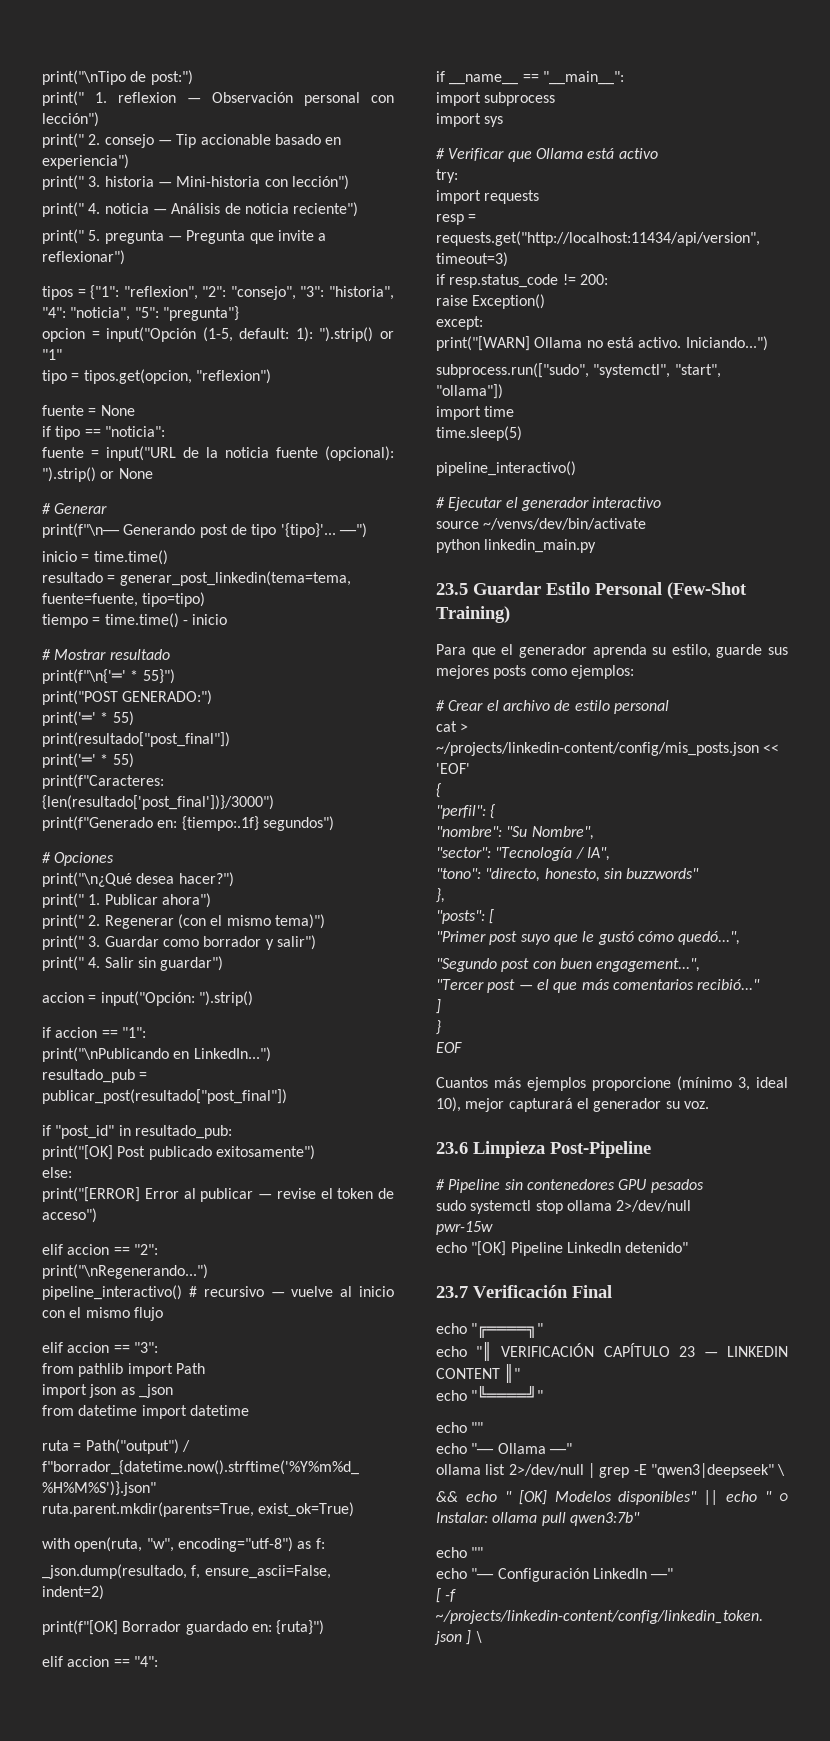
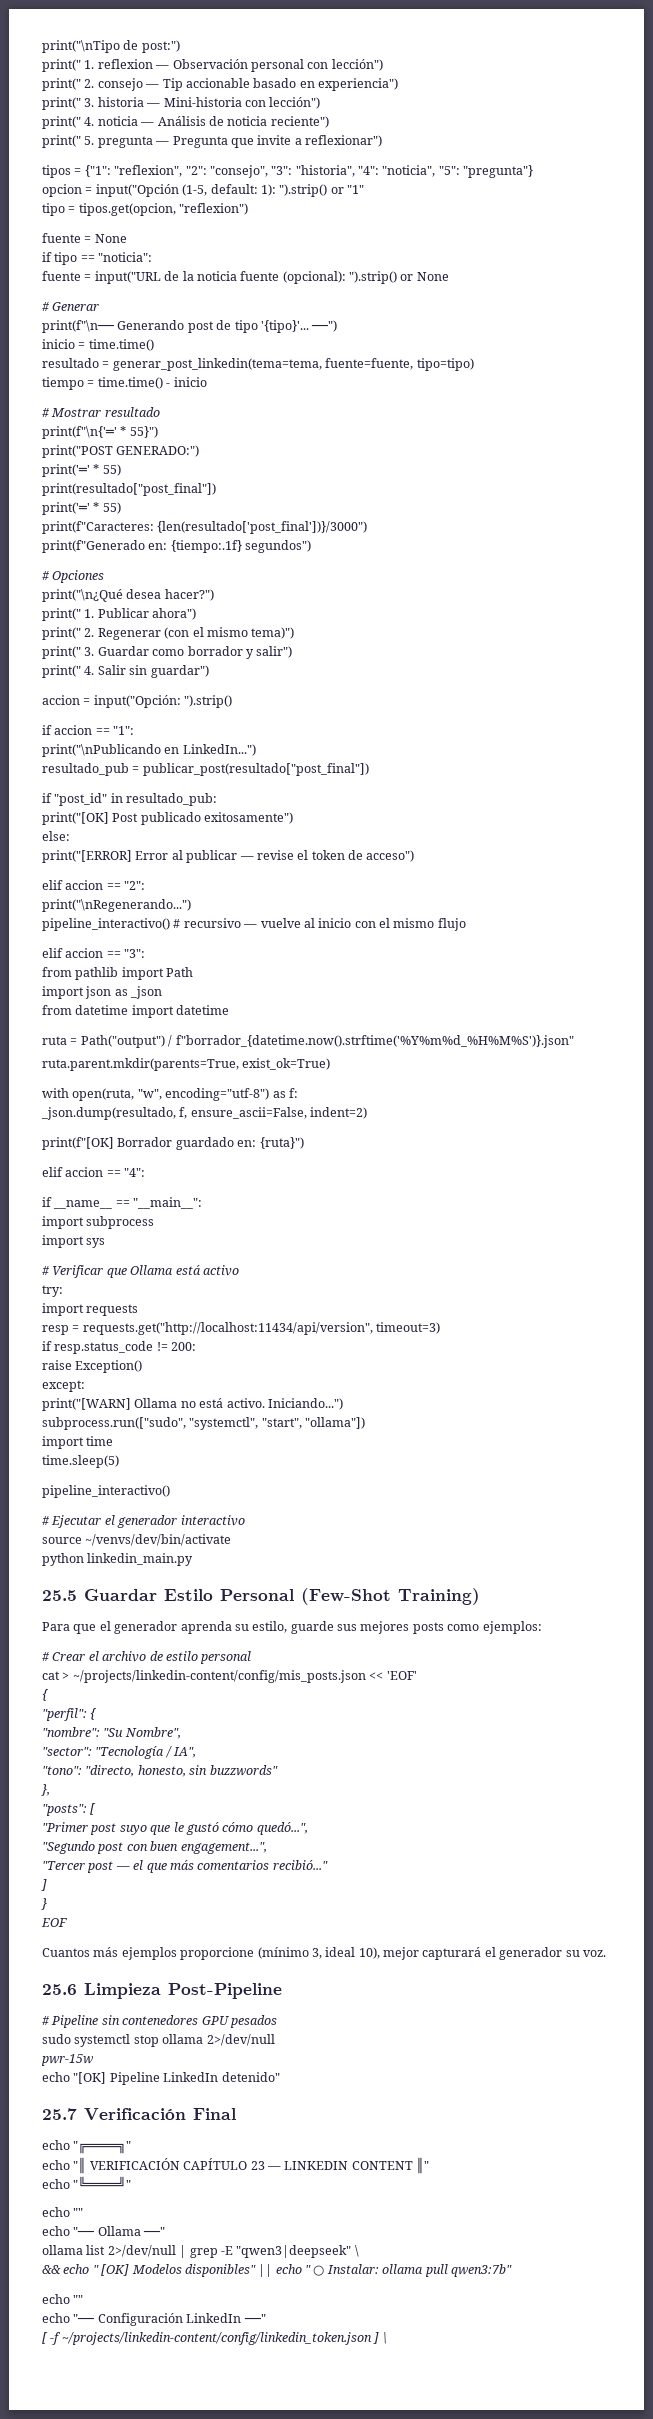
- 23.5 Guardar Estilo Personal (Few-Shot Training)
+ 25.5 Guardar Estilo Personal (Few-Shot Training)
- 23.6 Limpieza Post-Pipeline
+ 25.6 Limpieza Post-Pipeline
- 23.7 Verificación Final
+ 25.7 Verificación Final

